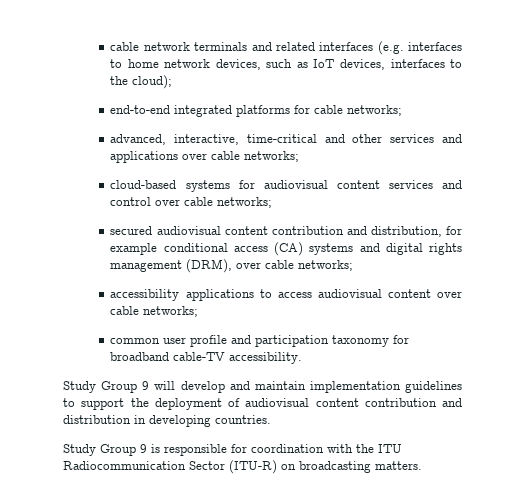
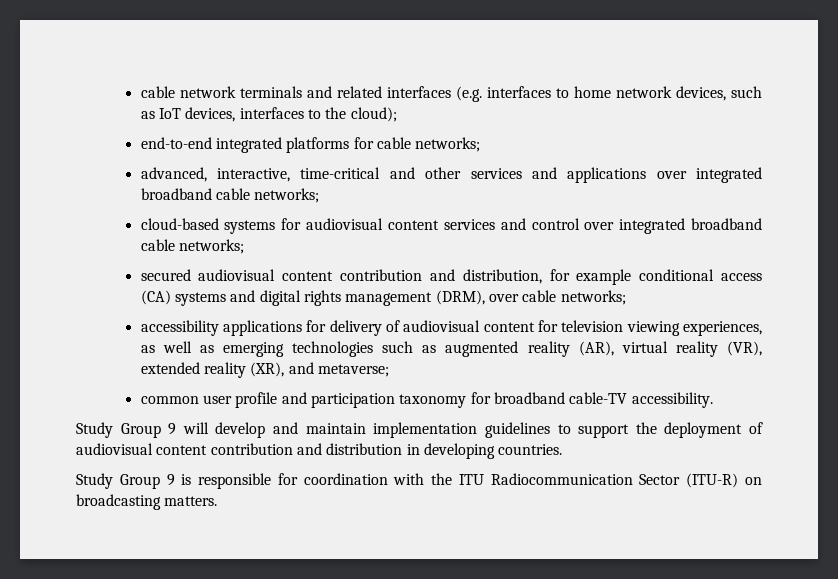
- advanced, interactive, time-critical and other services and applications over cable networks;
+ advanced, interactive, time-critical and other services and applications over integrated broadband cable networks;
- cloud-based systems for audiovisual content services and control over cable networks;
+ cloud-based systems for audiovisual content services and control over integrated broadband cable networks;
- accessibility applications to access audiovisual content over cable networks;
+ accessibility applications for delivery of audiovisual content for television viewing experiences, as well as emerging technologies such as augmented reality (AR), virtual reality (VR), extended reality (XR), and metaverse;

